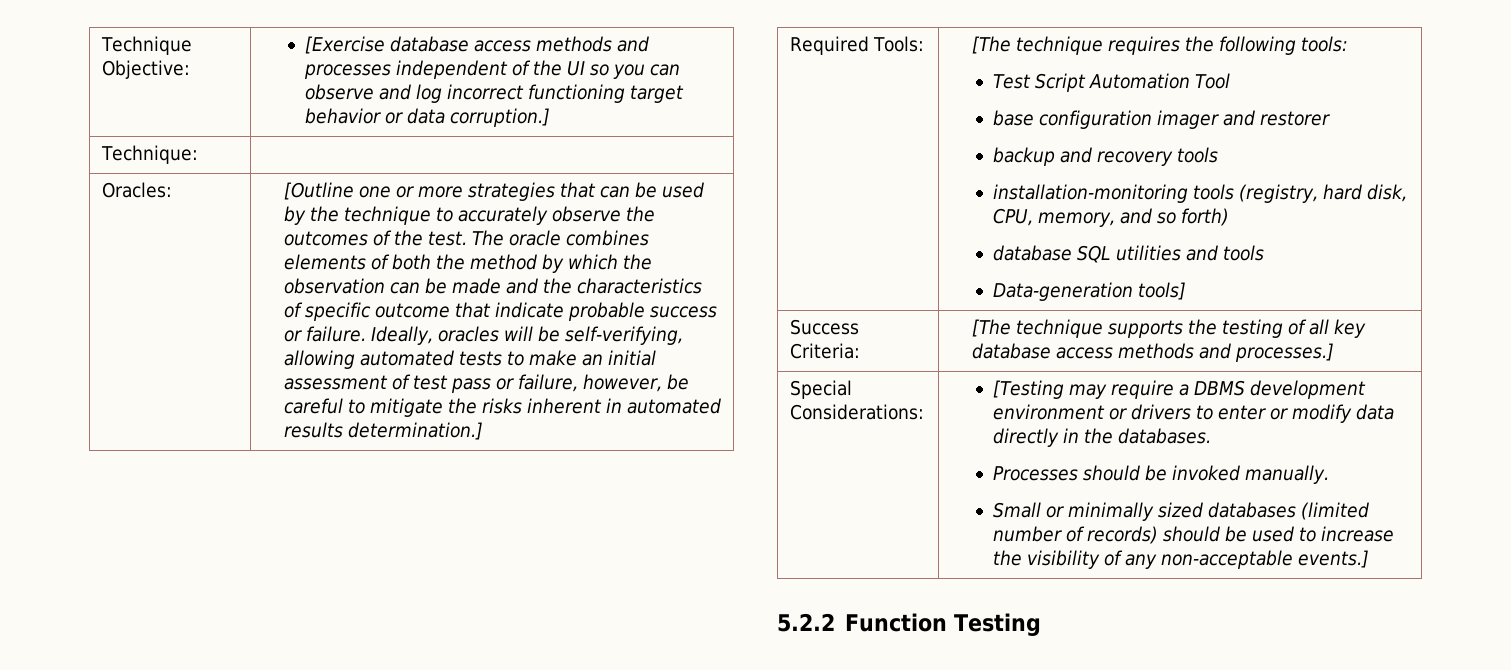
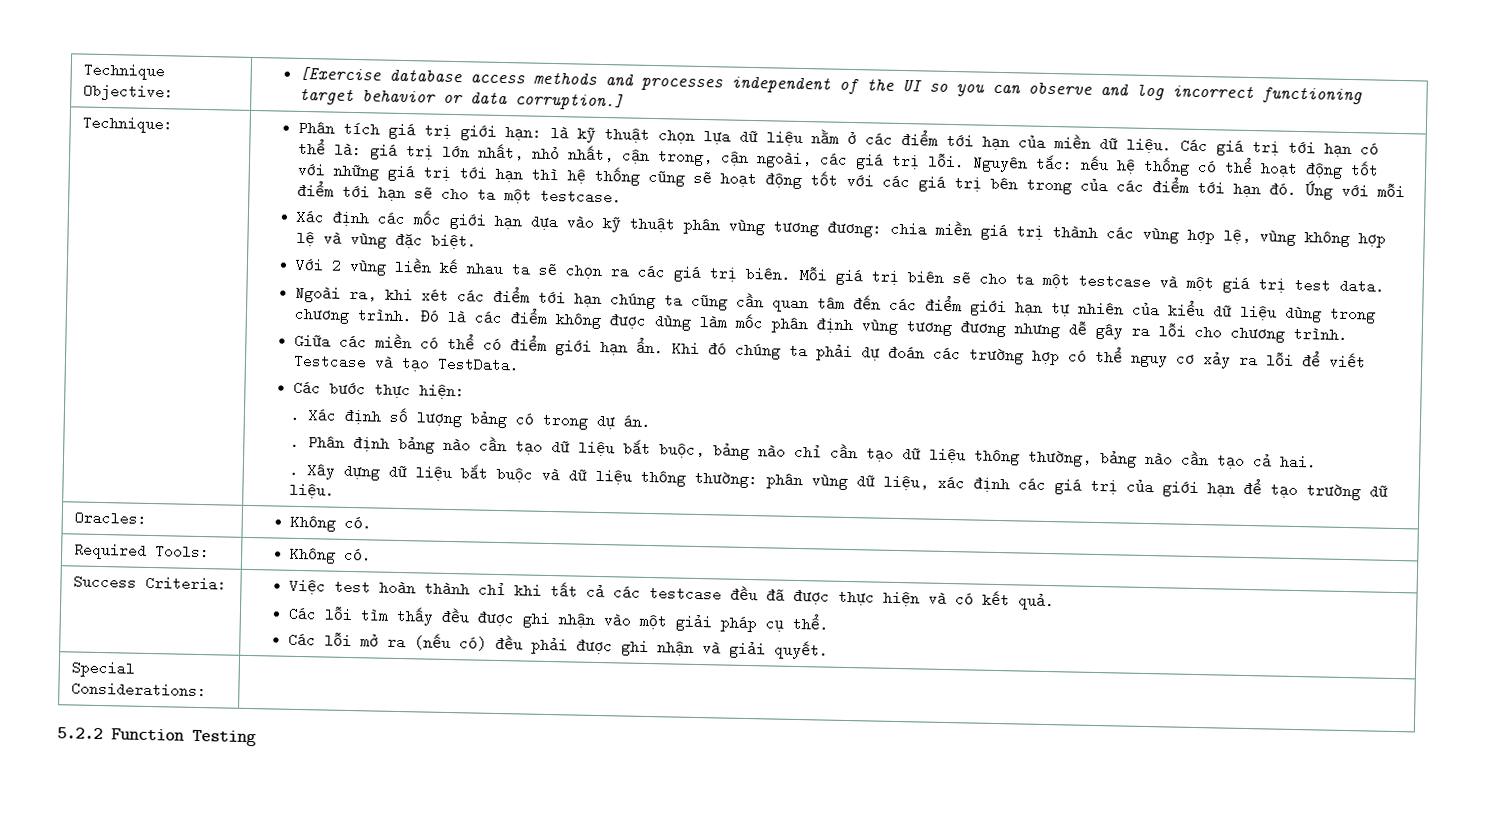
- Oracles: | [Outline one or more strategies that can be used by the technique to accurately observe the outcomes of the test. The oracle combines elements of both the method by which the observation can be made and the characteristics of specific outcome that indicate probable success or failure. Ideally, oracles will be self-verifying, allowing automated tests to make an initial assessment of test pass or failure, however, be careful to mitigate the risks inherent in automated results determination.]
- Required Tools: | [The technique requires the following tools:
- Test Script Automation Tool
- base configuration imager and restorer
- backup and recovery tools
- installation-monitoring tools (registry, hard disk, CPU, memory, and so forth)
- database SQL utilities and tools
- Data-generation tools]
- Success Criteria: | [The technique supports the testing of all key database access methods and processes.]
- Special Considerations: | [Testing may require a DBMS development environment or drivers to enter or modify data directly in the databases.
- Processes should be invoked manually.
- Small or minimally sized databases (limited number of records) should be used to increase the visibility of any non-acceptable events.]
+ Phân tích giá trị giới hạn: là kỹ thuật chọn lựa dữ liệu nằm ở các điểm tới hạn của miền dữ liệu. Các giá trị tới hạn có thể là: giá trị lớn nhất, nhỏ nhất, cận trong, cận ngoài, các giá trị lỗi. Nguyên tắc: nếu hệ thống có thể hoạt động tốt với những giá trị tới hạn thì hệ thống cũng sẽ hoạt động tốt với các giá trị bên trong của các điểm tới hạn đó. Ứng với mỗi điểm tới hạn sẽ cho ta một testcase.
+ Xác định các mốc giới hạn dựa vào kỹ thuật phân vùng tương đương: chia miền giá trị thành các vùng hợp lệ, vùng không hợp lệ và vùng đặc biệt.
+ Với 2 vùng liền kế nhau ta sẽ chọn ra các giá trị biên. Mỗi giá trị biên sẽ cho ta một testcase và một giá trị test data.
+ Ngoài ra, khi xét các điểm tới hạn chúng ta cũng cần quan tâm đến các điểm giới hạn tự nhiên của kiểu dữ liệu dùng trong chương trình. Đó là các điểm không được dùng làm mốc phân định vùng tương đương nhưng dễ gây ra lỗi cho chương trình.
+ Giữa các miền có thể có điểm giới hạn ẩn. Khi đó chúng ta phải dự đoán các trường hợp có thể nguy cơ xảy ra lỗi để viết Testcase và tạo TestData.
+ Các bước thực hiện:
+ . Xác định số lượng bảng có trong dự án.
+ . Phân định bảng nào cần tạo dữ liệu bắt buộc, bảng nào chỉ cần tạo dữ liệu thông thường, bảng nào cần tạo cả hai.
+ . Xây dựng dữ liệu bắt buộc và dữ liệu thông thường: phân vùng dữ liệu, xác định các giá trị của giới hạn để tạo trường dữ liệu.
+ Oracles: | Không có.
+ Required Tools: | Không có.
+ Success Criteria: | Việc test hoàn thành chỉ khi tất cả các testcase đều đã được thực hiện và có kết quả.
+ Các lỗi tìm thấy đều được ghi nhận vào một giải pháp cụ thể.
+ Các lỗi mở ra (nếu có) đều phải được ghi nhận và giải quyết.
+ Special Considerations: |

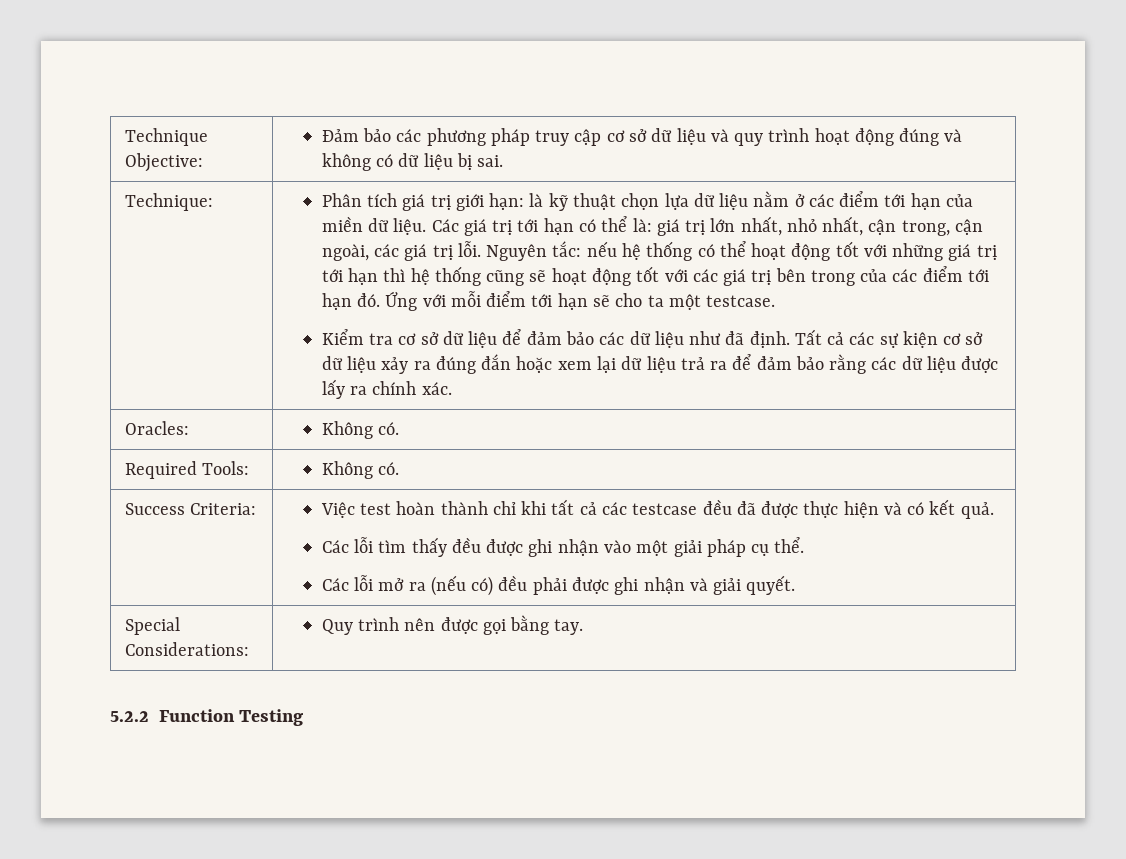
- Technique Objective: | [Exercise database access methods and processes independent of the UI so you can observe and log incorrect functioning target behavior or data corruption.]
+ Technique Objective: | Đảm bảo các phương pháp truy cập cơ sở dữ liệu và quy trình hoạt động đúng và không có dữ liệu bị sai.
- Xác định các mốc giới hạn dựa vào kỹ thuật phân vùng tương đương: chia miền giá trị thành các vùng hợp lệ, vùng không hợp lệ và vùng đặc biệt.
- Với 2 vùng liền kế nhau ta sẽ chọn ra các giá trị biên. Mỗi giá trị biên sẽ cho ta một testcase và một giá trị test data.
- Ngoài ra, khi xét các điểm tới hạn chúng ta cũng cần quan tâm đến các điểm giới hạn tự nhiên của kiểu dữ liệu dùng trong chương trình. Đó là các điểm không được dùng làm mốc phân định vùng tương đương nhưng dễ gây ra lỗi cho chương trình.
- Giữa các miền có thể có điểm giới hạn ẩn. Khi đó chúng ta phải dự đoán các trường hợp có thể nguy cơ xảy ra lỗi để viết Testcase và tạo TestData.
- Các bước thực hiện:
- . Xác định số lượng bảng có trong dự án.
- . Phân định bảng nào cần tạo dữ liệu bắt buộc, bảng nào chỉ cần tạo dữ liệu thông thường, bảng nào cần tạo cả hai.
- . Xây dựng dữ liệu bắt buộc và dữ liệu thông thường: phân vùng dữ liệu, xác định các giá trị của giới hạn để tạo trường dữ liệu.
+ Kiểm tra cơ sở dữ liệu để đảm bảo các dữ liệu như đã định. Tất cả các sự kiện cơ sở dữ liệu xảy ra đúng đắn hoặc xem lại dữ liệu trả ra để đảm bảo rằng các dữ liệu được lấy ra chính xác.
- Special Considerations: |
+ Special Considerations: | Quy trình nên được gọi bằng tay.

